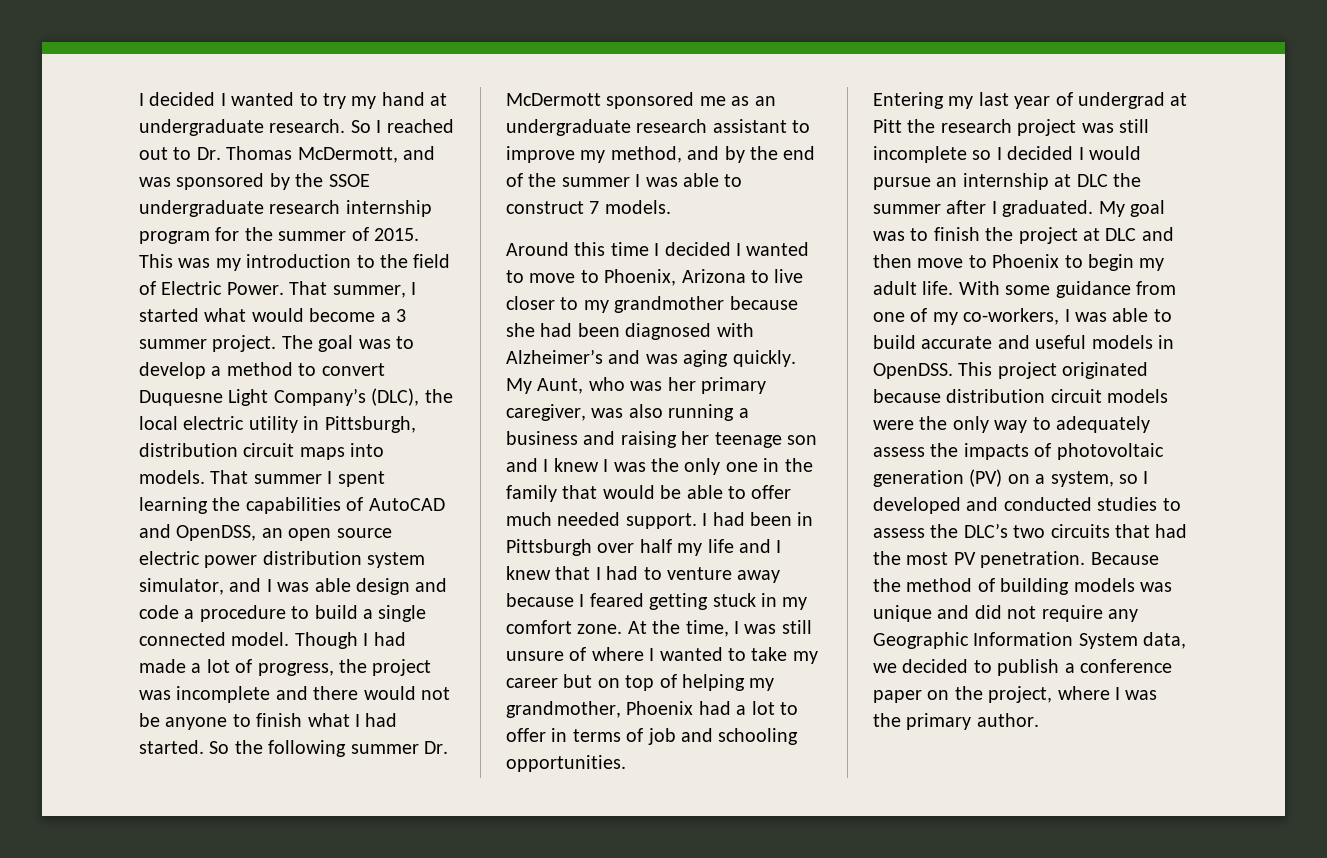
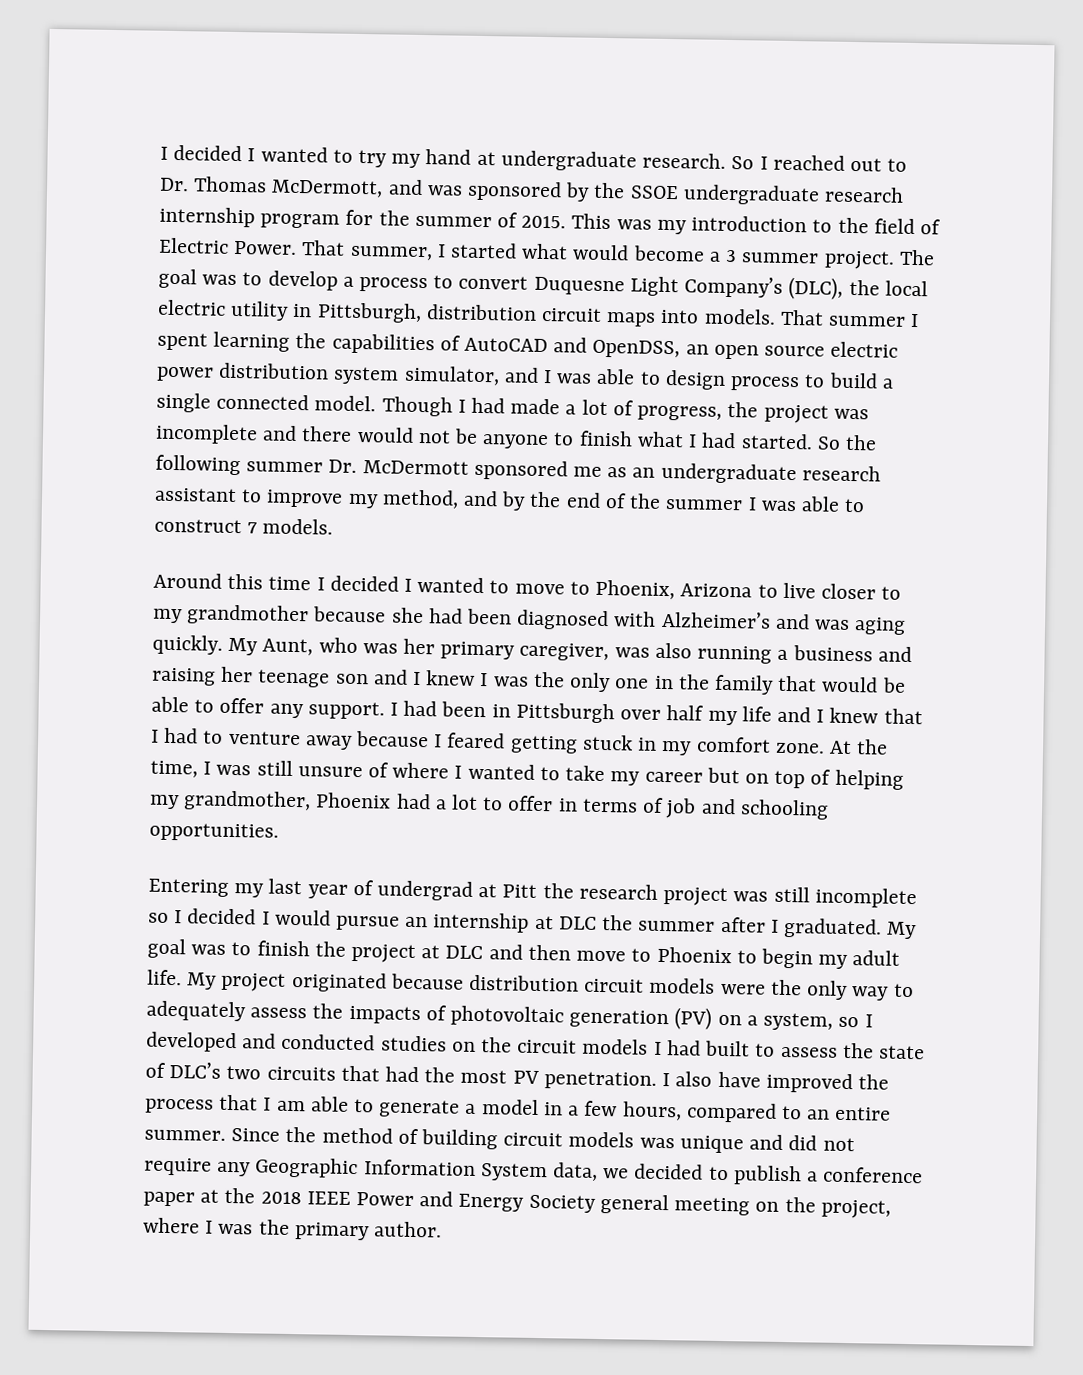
- The goal was to develop a method to convert Duquesne Light Company’s (DLC), the local electric utility in Pittsburgh, distribution circuit maps into models.
+ The goal was to develop a process to convert Duquesne Light Company’s (DLC), the local electric utility in Pittsburgh, distribution circuit maps into models.
- That summer I spent learning the capabilities of AutoCAD and OpenDSS, an open source electric power distribution system simulator, and I was able design and code a procedure to build a single connected model.
+ That summer I spent learning the capabilities of AutoCAD and OpenDSS, an open source electric power distribution system simulator, and I was able to design process to build a single connected model.
- My Aunt, who was her primary caregiver, was also running a business and raising her teenage son and I knew I was the only one in the family that would be able to offer much needed support.
+ My Aunt, who was her primary caregiver, was also running a business and raising her teenage son and I knew I was the only one in the family that would be able to offer any support.
- With some guidance from one of my co-workers, I was able to build accurate and useful models in OpenDSS. This project originated because distribution circuit models were the only way to adequately assess the impacts of photovoltaic generation (PV) on a system, so I developed and conducted studies to assess the DLC’s two circuits that had the most PV penetration.
+ My project originated because distribution circuit models were the only way to adequately assess the impacts of photovoltaic generation (PV) on a system, so I developed and conducted studies on the circuit models I had built to assess the state of DLC’s two circuits that had the most PV penetration.
- Because the method of building models was unique and did not require any Geographic Information System data, we decided to publish a conference paper on the project, where I was the primary author.
+ I also have improved the process that I am able to generate a model in a few hours, compared to an entire summer. Since the method of building circuit models was unique and did not require any Geographic Information System data, we decided to publish a conference paper at the 2018 IEEE Power and Energy Society general meeting on the project, where I was the primary author.

